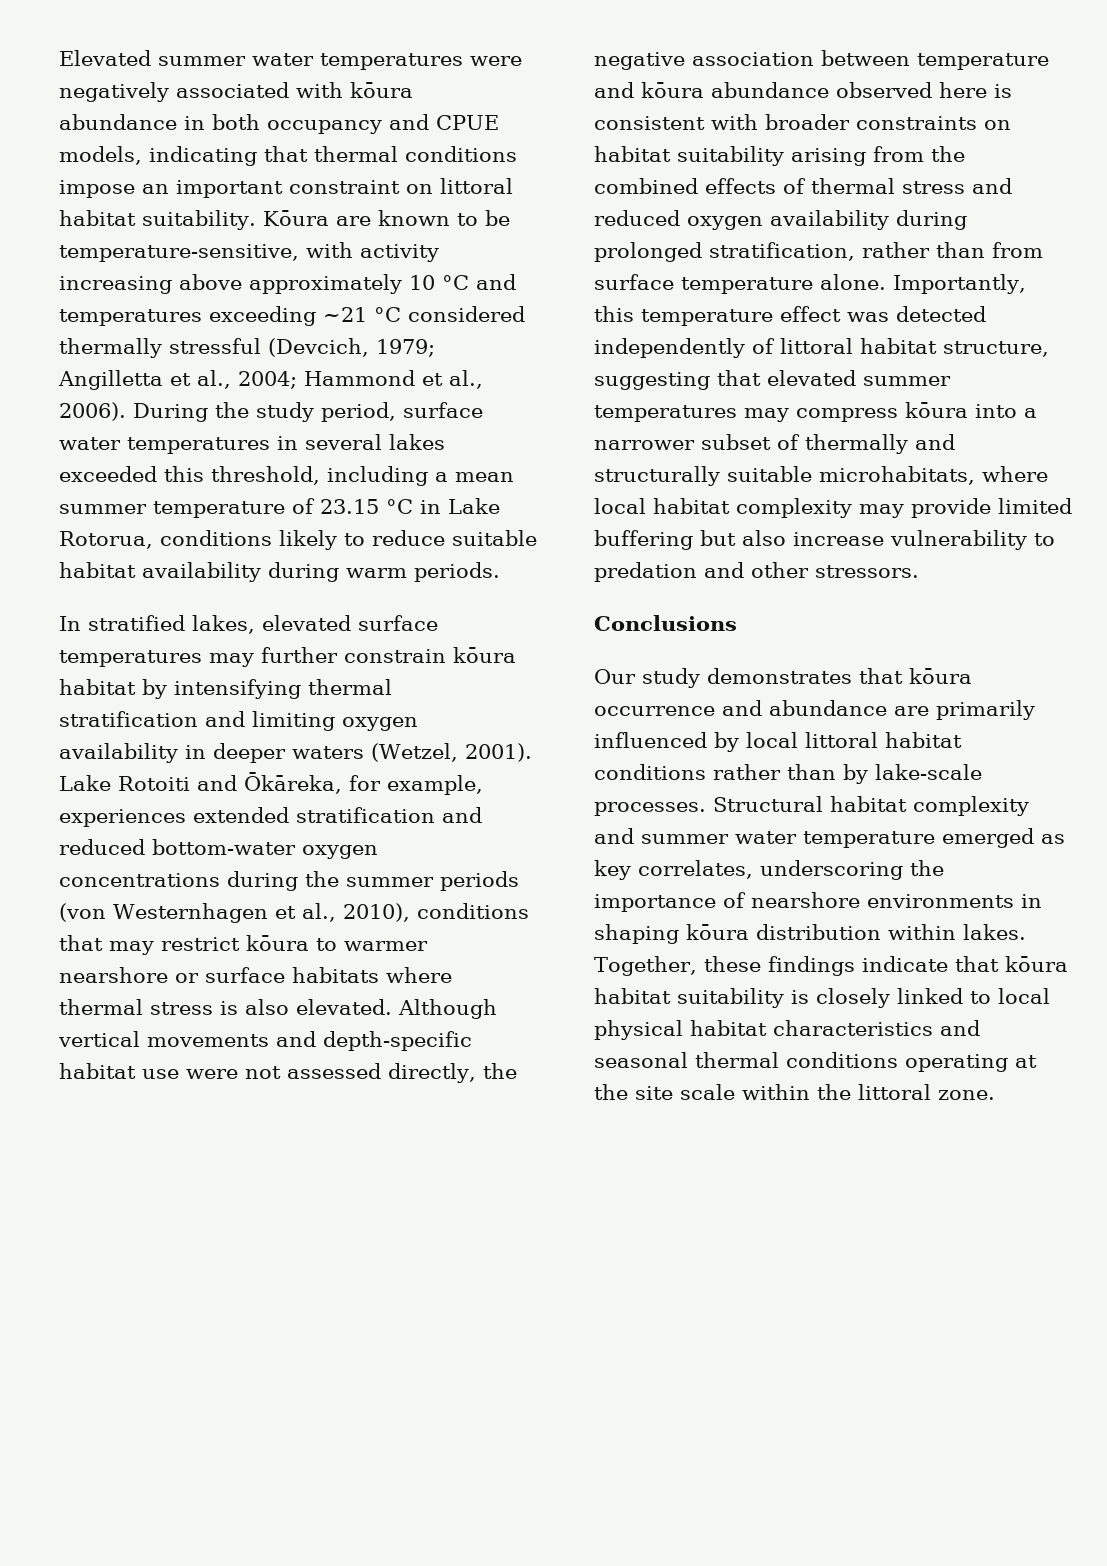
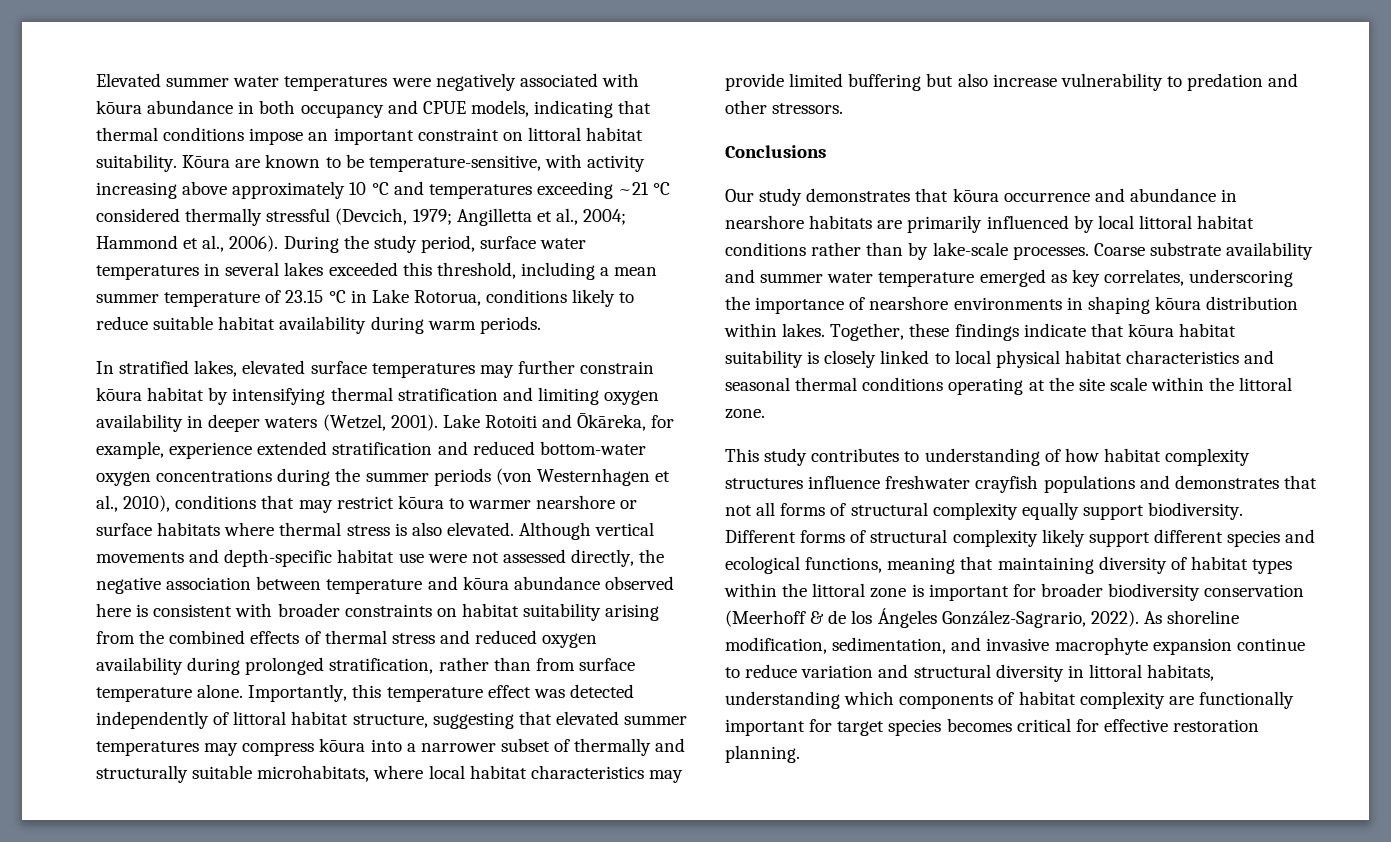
- Lake Rotoiti and Ōkāreka, for example, experiences extended stratification and reduced bottom-water oxygen concentrations during the summer periods (von Westernhagen et al., 2010), conditions that may restrict kōura to warmer nearshore or surface habitats where thermal stress is also elevated.
+ Lake Rotoiti and Ōkāreka, for example, experience extended stratification and reduced bottom-water oxygen concentrations during the summer periods (von Westernhagen et al., 2010), conditions that may restrict kōura to warmer nearshore or surface habitats where thermal stress is also elevated.
- Importantly, this temperature effect was detected independently of littoral habitat structure, suggesting that elevated summer temperatures may compress kōura into a narrower subset of thermally and structurally suitable microhabitats, where local habitat complexity may provide limited buffering but also increase vulnerability to predation and other stressors.
+ Importantly, this temperature effect was detected independently of littoral habitat structure, suggesting that elevated summer temperatures may compress kōura into a narrower subset of thermally and structurally suitable microhabitats, where local habitat characteristics may provide limited buffering but also increase vulnerability to predation and other stressors.
- Our study demonstrates that kōura occurrence and abundance are primarily influenced by local littoral habitat conditions rather than by lake-scale processes.
+ Our study demonstrates that kōura occurrence and abundance in nearshore habitats are primarily influenced by local littoral habitat conditions rather than by lake-scale processes.
- Structural habitat complexity and summer water temperature emerged as key correlates, underscoring the importance of nearshore environments in shaping kōura distribution within lakes.
+ Coarse substrate availability and summer water temperature emerged as key correlates, underscoring the importance of nearshore environments in shaping kōura distribution within lakes.
+ This study contributes to understanding of how habitat complexity structures influence freshwater crayfish populations and demonstrates that not all forms of structural complexity equally support biodiversity. Different forms of structural complexity likely support different species and ecological functions, meaning that maintaining diversity of habitat types within the littoral zone is important for broader biodiversity conservation (Meerhoff & de los Ángeles González-Sagrario, 2022). As shoreline modification, sedimentation, and invasive macrophyte expansion continue to reduce variation and structural diversity in littoral habitats, understanding which components of habitat complexity are functionally important for target species becomes critical for effective restoration planning.

